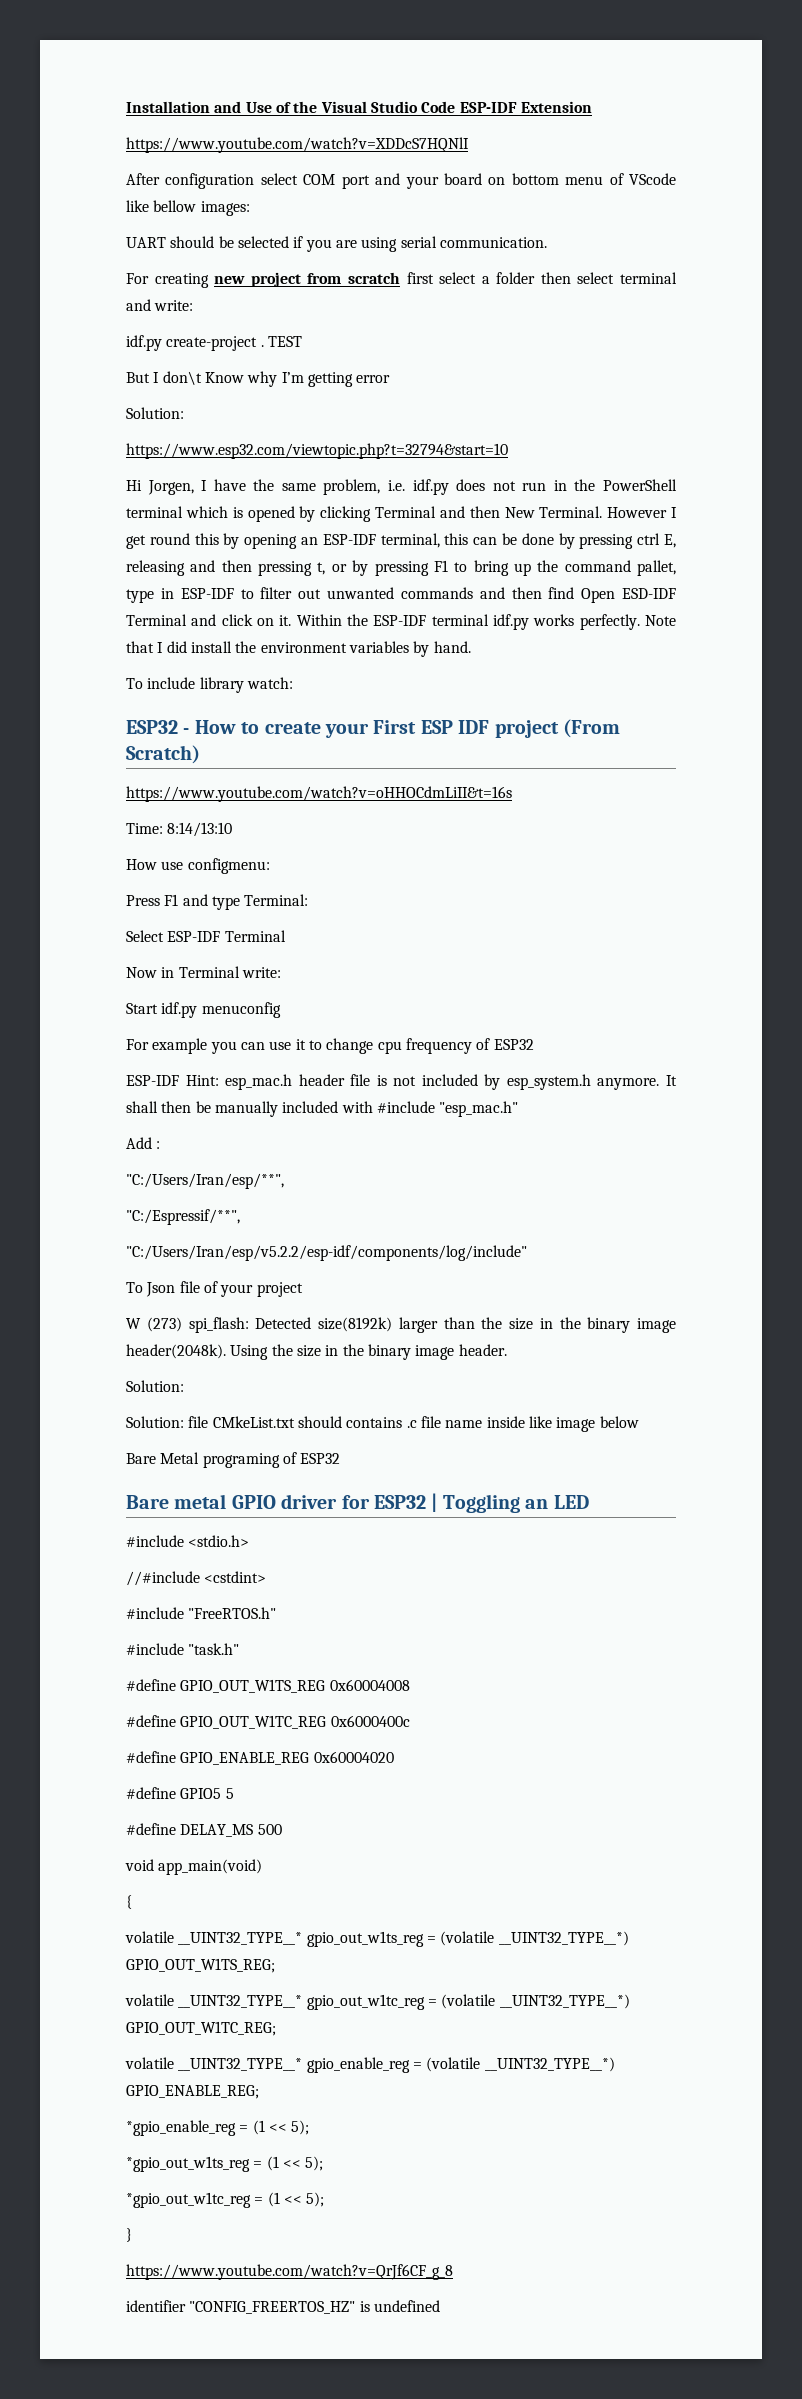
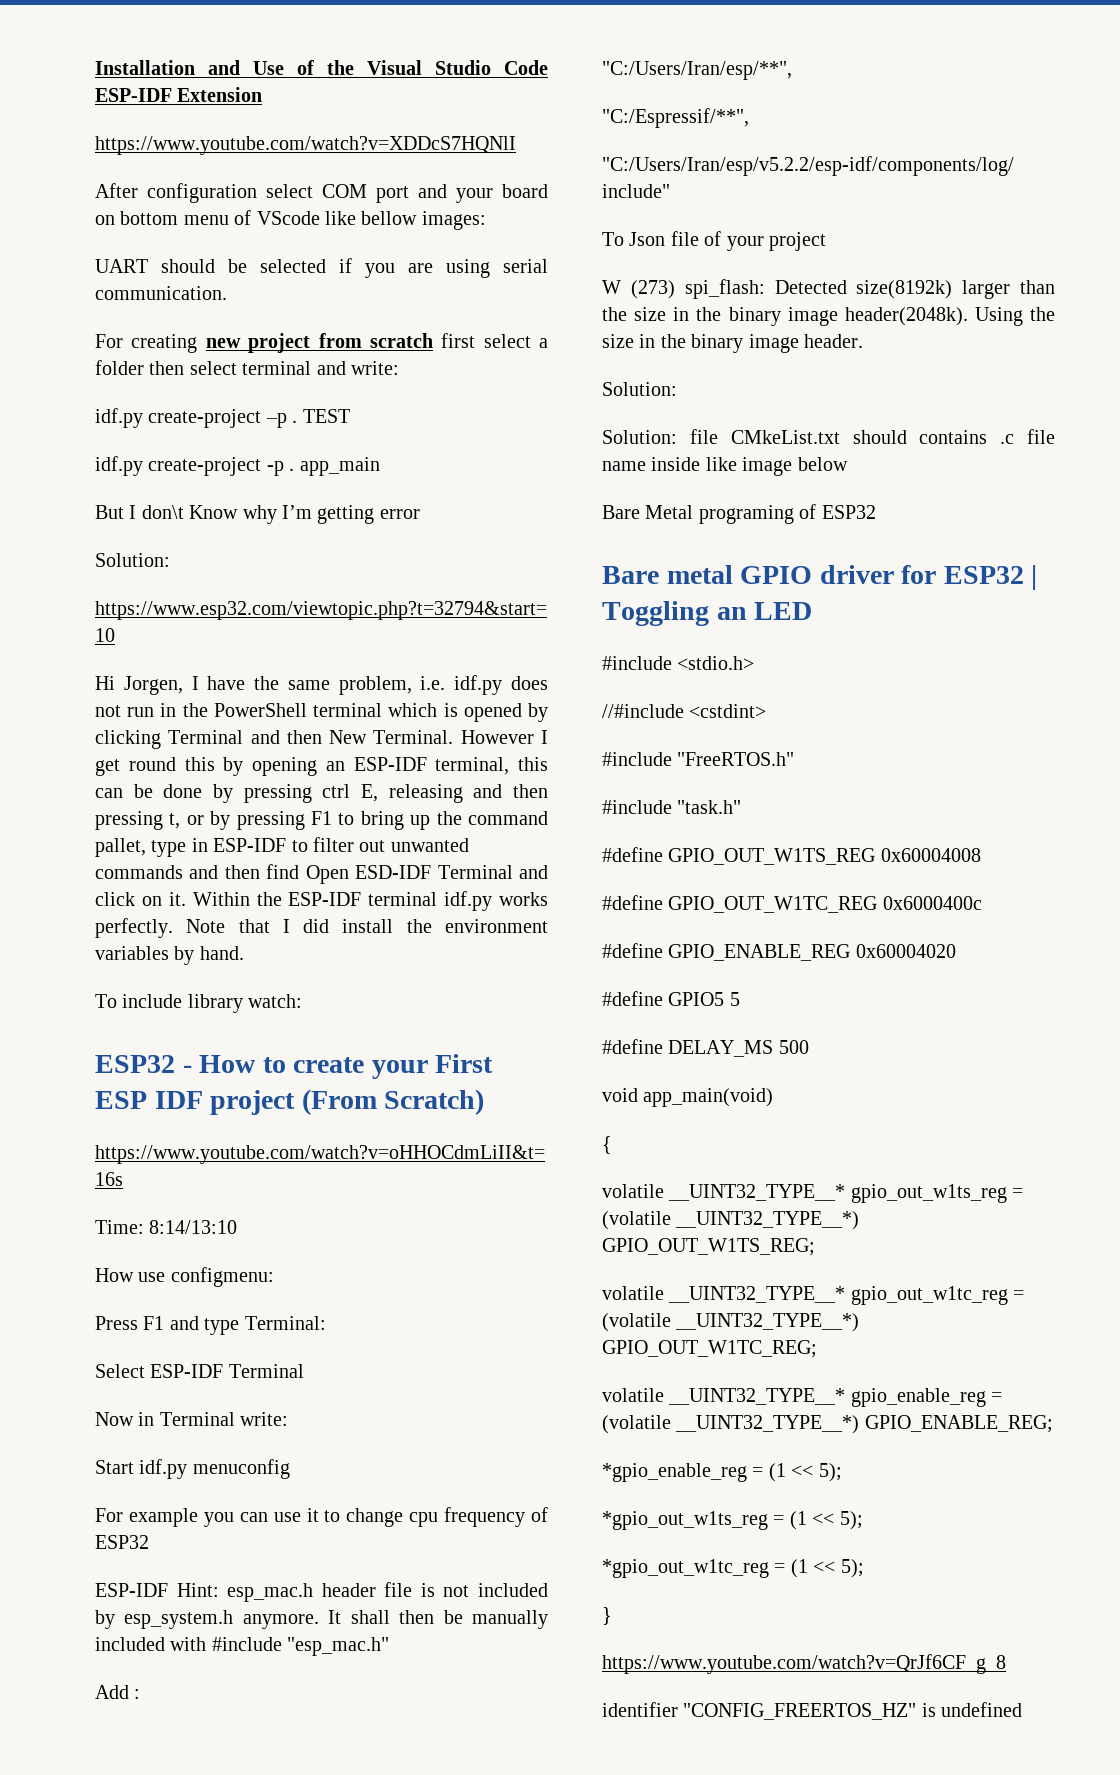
  For creating new project from scratch first select a folder then select terminal and write:
- idf.py create-project .
+ idf.py create-project –p .
+ idf.py create-project -p . app_main

